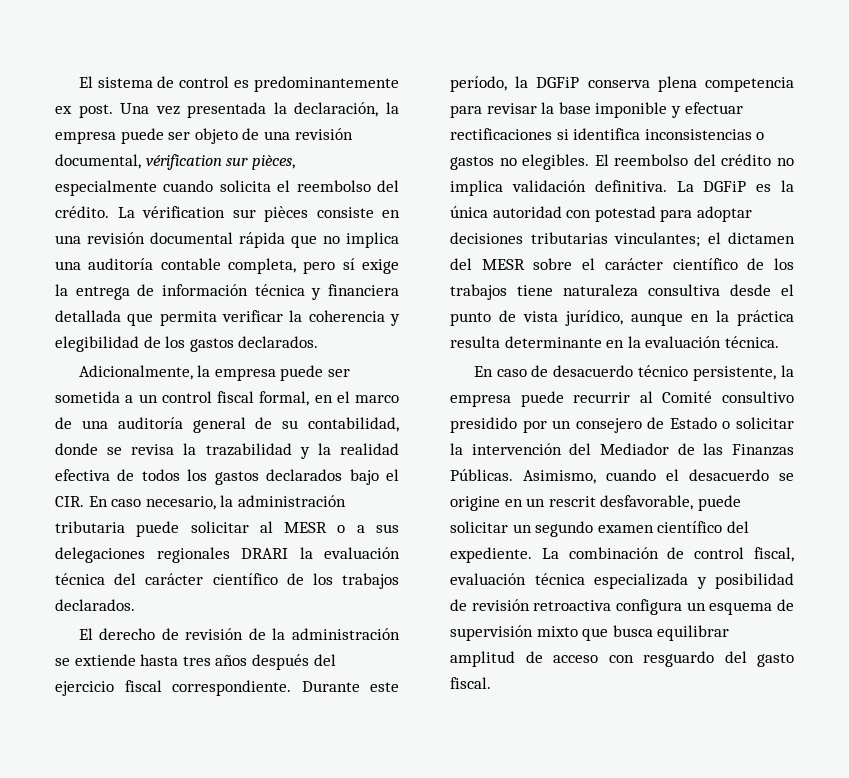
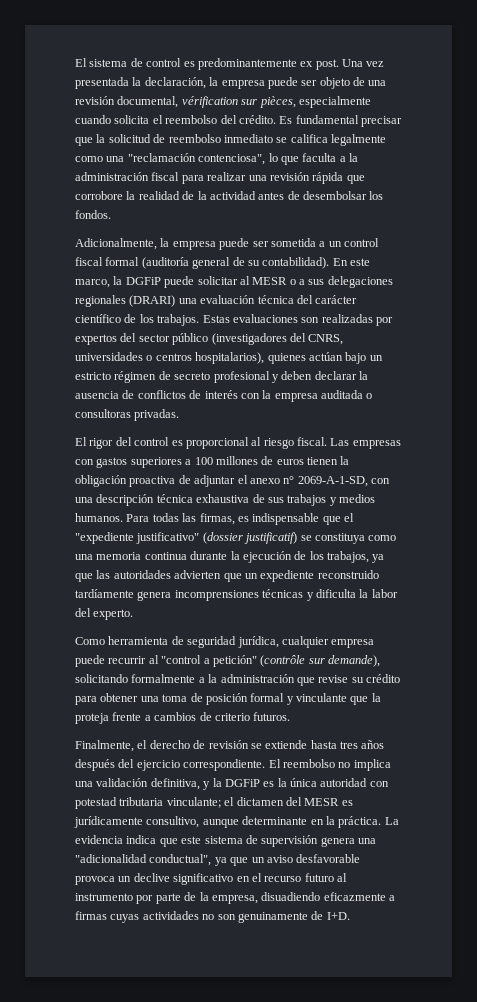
- La vérification sur pièces consiste en una revisión documental rápida que no implica una auditoría contable completa, pero sí exige la entrega de información técnica y financiera detallada que permita verificar la coherencia y elegibilidad de los gastos declarados.
+ Es fundamental precisar que la solicitud de reembolso inmediato se califica legalmente como una "reclamación contenciosa", lo que faculta a la administración fiscal para realizar una revisión rápida que corrobore la realidad de la actividad antes de desembolsar los fondos.
- Adicionalmente, la empresa puede ser sometida a un control fiscal formal, en el marco de una auditoría general de su contabilidad, donde se revisa la trazabilidad y la realidad efectiva de todos los gastos declarados bajo el CIR. En caso necesario, la administración tributaria puede solicitar al MESR o a sus delegaciones regionales DRARI la evaluación técnica del carácter científico de los trabajos declarados.
- El derecho de revisión de la administración se extiende hasta tres años después del ejercicio fiscal correspondiente. Durante este período, la DGFiP conserva plena competencia para revisar la base imponible y efectuar rectificaciones si identifica inconsistencias o gastos no elegibles. El reembolso del crédito no implica validación definitiva. La DGFiP es la única autoridad con potestad para adoptar decisiones tributarias vinculantes; el dictamen del MESR sobre el carácter científico de los trabajos tiene naturaleza consultiva desde el punto de vista jurídico, aunque en la práctica resulta determinante en la evaluación técnica.
- En caso de desacuerdo técnico persistente, la empresa puede recurrir al Comité consultivo presidido por un consejero de Estado o solicitar la intervención del Mediador de las Finanzas Públicas. Asimismo, cuando el desacuerdo se origine en un rescrit desfavorable, puede solicitar un segundo examen científico del expediente. La combinación de control fiscal, evaluación técnica especializada y posibilidad de revisión retroactiva configura un esquema de supervisión mixto que busca equilibrar amplitud de acceso con resguardo del gasto fiscal.
+ Adicionalmente, la empresa puede ser sometida a un control fiscal formal (auditoría general de su contabilidad). En este marco, la DGFiP puede solicitar al MESR o a sus delegaciones regionales (DRARI) una evaluación técnica del carácter científico de los trabajos. Estas evaluaciones son realizadas por expertos del sector público (investigadores del CNRS, universidades o centros hospitalarios), quienes actúan bajo un estricto régimen de secreto profesional y deben declarar la ausencia de conflictos de interés con la empresa auditada o consultoras privadas.
+ El rigor del control es proporcional al riesgo fiscal. Las empresas con gastos superiores a 100 millones de euros tienen la obligación proactiva de adjuntar el anexo n° 2069-A-1-SD, con una descripción técnica exhaustiva de sus trabajos y medios humanos. Para todas las firmas, es indispensable que el "expediente justificativo" (dossier justificatif) se constituya como una memoria continua durante la ejecución de los trabajos, ya que las autoridades advierten que un expediente reconstruido tardíamente genera incomprensiones técnicas y dificulta la labor del experto.
+ Como herramienta de seguridad jurídica, cualquier empresa puede recurrir al "control a petición" (contrôle sur demande), solicitando formalmente a la administración que revise su crédito para obtener una toma de posición formal y vinculante que la proteja frente a cambios de criterio futuros.
+ Finalmente, el derecho de revisión se extiende hasta tres años después del ejercicio correspondiente. El reembolso no implica una validación definitiva, y la DGFiP es la única autoridad con potestad tributaria vinculante; el dictamen del MESR es jurídicamente consultivo, aunque determinante en la práctica. La evidencia indica que este sistema de supervisión genera una "adicionalidad conductual", ya que un aviso desfavorable provoca un declive significativo en el recurso futuro al instrumento por parte de la empresa, disuadiendo eficazmente a firmas cuyas actividades no son genuinamente de I+D.

